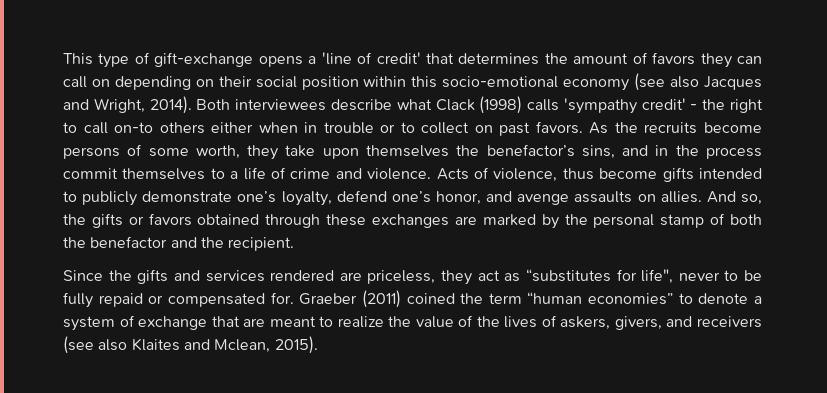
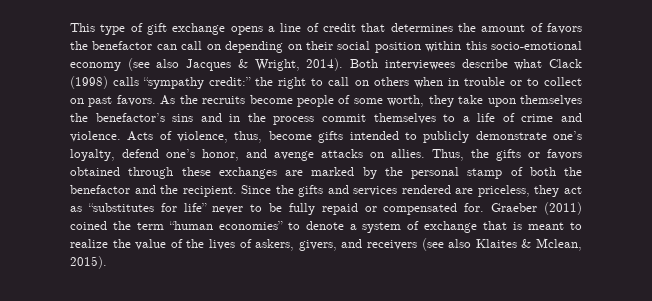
- This type of gift-exchange opens a 'line of credit' that determines the amount of favors they can call on depending on their social position within this socio-emotional economy (see also Jacques and Wright, 2014).
+ This type of gift exchange opens a line of credit that determines the amount of favors the benefactor can call on depending on their social position within this socio-emotional economy (see also Jacques & Wright, 2014).
- Both interviewees describe what Clack (1998) calls 'sympathy credit' - the right to call on-to others either when in trouble or to collect on past favors.
+ Both interviewees describe what Clack (1998) calls “sympathy credit:” the right to call on others when in trouble or to collect on past favors.
- As the recruits become persons of some worth, they take upon themselves the benefactor’s sins, and in the process commit themselves to a life of crime and violence.
+ As the recruits become people of some worth, they take upon themselves the benefactor’s sins and in the process commit themselves to a life of crime and violence.
- Acts of violence, thus become gifts intended to publicly demonstrate one’s loyalty, defend one’s honor, and avenge assaults on allies.
+ Acts of violence, thus, become gifts intended to publicly demonstrate one’s loyalty, defend one’s honor, and avenge attacks on allies.
- And so, the gifts or favors obtained through these exchanges are marked by the personal stamp of both the benefactor and the recipient.
- Since the gifts and services rendered are priceless, they act as “substitutes for life", never to be fully repaid or compensated for.
+ Thus, the gifts or favors obtained through these exchanges are marked by the personal stamp of both the benefactor and the recipient. Since the gifts and services rendered are priceless, they act as “substitutes for life” never to be fully repaid or compensated for.
- Graeber (2011) coined the term “human economies” to denote a system of exchange that are meant to realize the value of the lives of askers, givers, and receivers (see also Klaites and Mclean, 2015).
+ Graeber (2011) coined the term “human economies” to denote a system of exchange that is meant to realize the value of the lives of askers, givers, and receivers (see also Klaites & Mclean, 2015).

